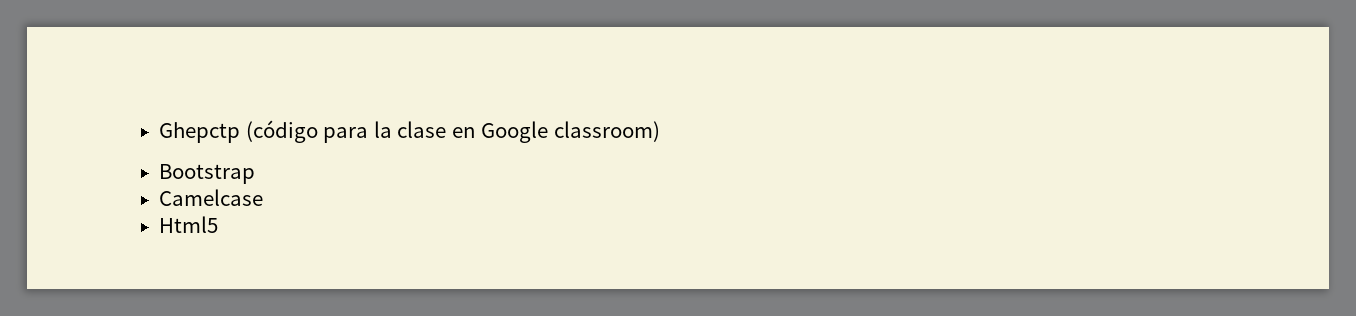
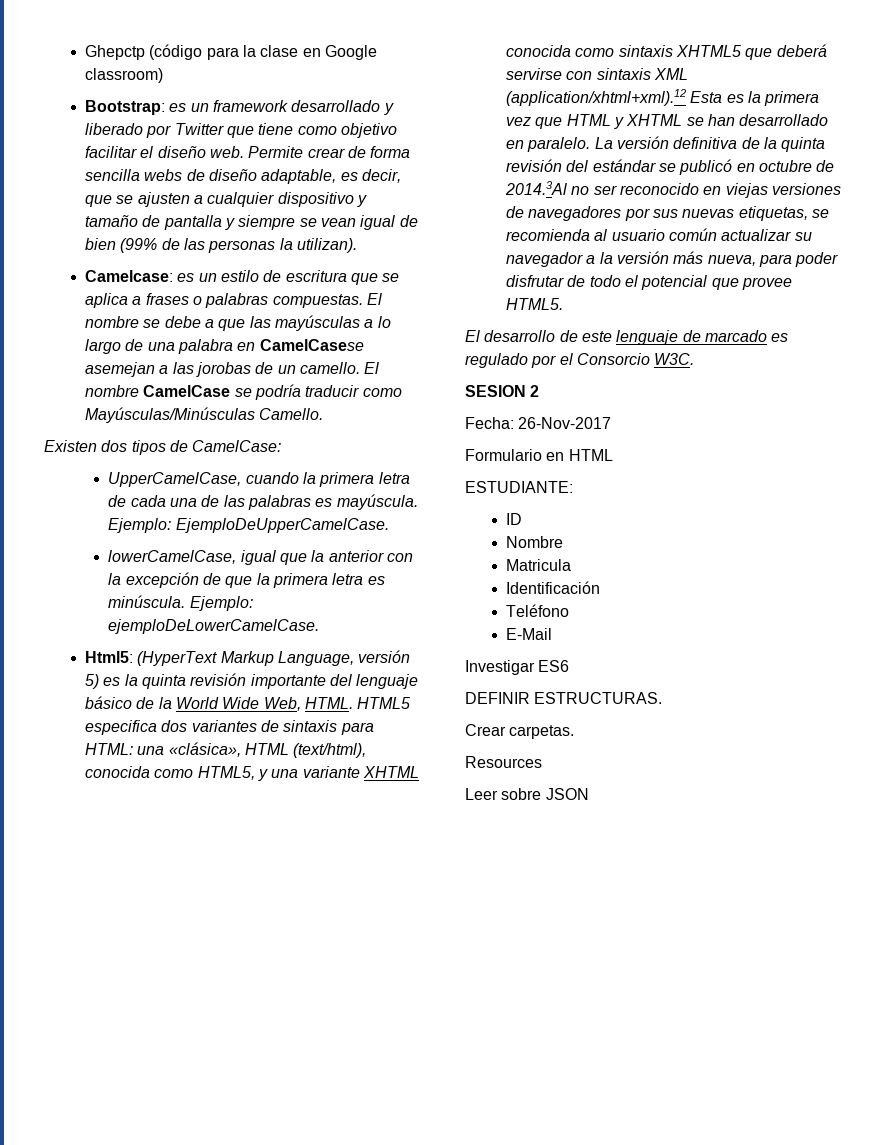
- Bootstrap
- Camelcase
- Html5
+ Bootstrap: es un framework desarrollado y liberado por Twitter que tiene como objetivo facilitar el diseño web. Permite crear de forma sencilla webs de diseño adaptable, es decir, que se ajusten a cualquier dispositivo y tamaño de pantalla y siempre se vean igual de bien (99% de las personas la utilizan).
+ Camelcase: es un estilo de escritura que se aplica a frases o palabras compuestas. El nombre se debe a que las mayúsculas a lo largo de una palabra en CamelCasese asemejan a las jorobas de un camello. El nombre CamelCase se podría traducir como Mayúsculas/Minúsculas Camello.
+ Existen dos tipos de CamelCase:
+ UpperCamelCase, cuando la primera letra de cada una de las palabras es mayúscula. Ejemplo: EjemploDeUpperCamelCase.
+ lowerCamelCase, igual que la anterior con la excepción de que la primera letra es minúscula. Ejemplo: ejemploDeLowerCamelCase.
+ Html5: (HyperText Markup Language, versión 5) es la quinta revisión importante del lenguaje básico de la World Wide Web, HTML. HTML5 especifica dos variantes de sintaxis para HTML: una «clásica», HTML (text/html), conocida como HTML5, y una variante XHTML conocida como sintaxis XHTML5 que deberá servirse con sintaxis XML (application/xhtml+xml).12 Esta es la primera vez que HTML y XHTML se han desarrollado en paralelo. La versión definitiva de la quinta revisión del estándar se publicó en octubre de 2014.3Al no ser reconocido en viejas versiones de navegadores por sus nuevas etiquetas, se recomienda al usuario común actualizar su navegador a la versión más nueva, para poder disfrutar de todo el potencial que provee HTML5.
+ El desarrollo de este lenguaje de marcado es regulado por el Consorcio W3C.
+ SESION 2
+ Fecha: 26-Nov-2017
+ Formulario en HTML
+ ESTUDIANTE:
+ ID
+ Nombre
+ Matricula
+ Identificación
+ Teléfono
+ E-Mail
+ Investigar ES6
+ DEFINIR ESTRUCTURAS.
+ Crear carpetas.
+ Resources
+ Leer sobre JSON

